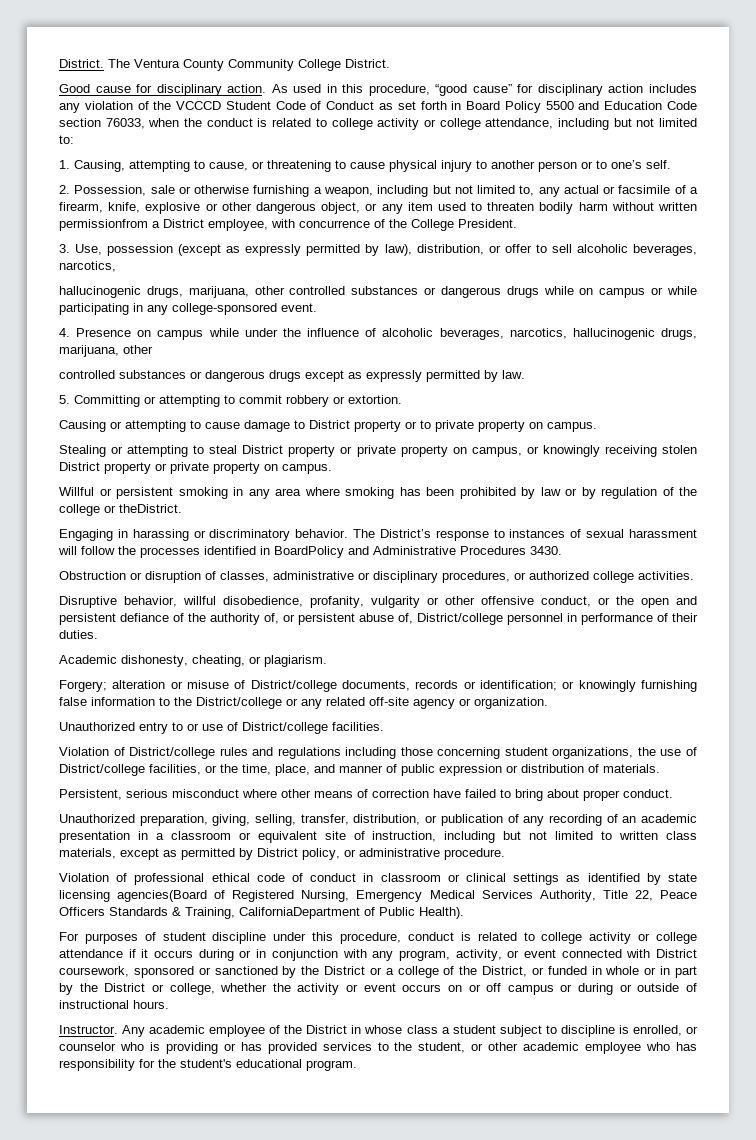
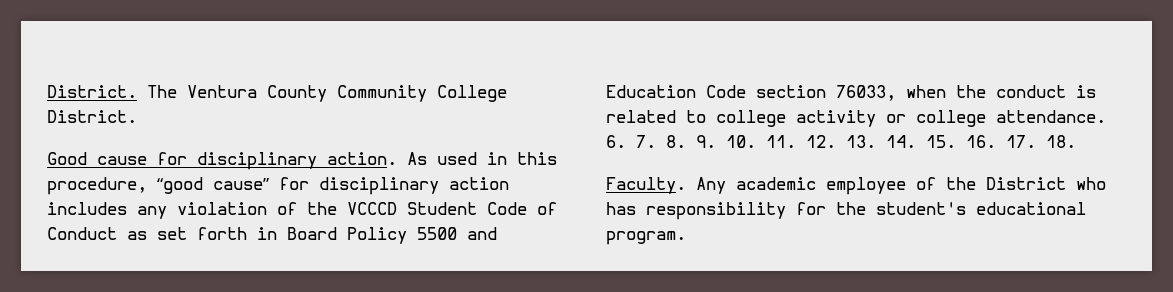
- As used in this procedure, “good cause” for disciplinary action includes any violation of the VCCCD Student Code of Conduct as set forth in Board Policy 5500 and Education Code section 76033, when the conduct is related to college activity or college attendance, including but not limited to:
- 1. Causing, attempting to cause, or threatening to cause physical injury to another person or to one’s self.
- 2. Possession, sale or otherwise furnishing a weapon, including but not limited to, any actual or facsimile of a firearm, knife, explosive or other dangerous object, or any item used to threaten bodily harm without written permissionfrom a District employee, with concurrence of the College President.
- 3. Use, possession (except as expressly permitted by law), distribution, or offer to sell alcoholic beverages, narcotics,
- hallucinogenic drugs, marijuana, other controlled substances or dangerous drugs while on campus or while participating in any college-sponsored event.
- 4. Presence on campus while under the influence of alcoholic beverages, narcotics, hallucinogenic drugs, marijuana, other
- controlled substances or dangerous drugs except as expressly permitted by law.
- 5. Committing or attempting to commit robbery or extortion.
- Causing or attempting to cause damage to District property or to private property on campus.
- Stealing or attempting to steal District property or private property on campus, or knowingly receiving stolen District property or private property on campus.
- Willful or persistent smoking in any area where smoking has been prohibited by law or by regulation of the college or theDistrict.
- Engaging in harassing or discriminatory behavior. The District’s response to instances of sexual harassment will follow the processes identified in BoardPolicy and Administrative Procedures 3430.
- Obstruction or disruption of classes, administrative or disciplinary procedures, or authorized college activities.
- Disruptive behavior, willful disobedience, profanity, vulgarity or other offensive conduct, or the open and persistent defiance of the authority of, or persistent abuse of, District/college personnel in performance of their duties.
- Academic dishonesty, cheating, or plagiarism.
- Forgery; alteration or misuse of District/college documents, records or identification; or knowingly furnishing false information to the District/college or any related off-site agency or organization.
- Unauthorized entry to or use of District/college facilities.
- Violation of District/college rules and regulations including those concerning student organizations, the use of District/college facilities, or the time, place, and manner of public expression or distribution of materials.
- Persistent, serious misconduct where other means of correction have failed to bring about proper conduct.
- Unauthorized preparation, giving, selling, transfer, distribution, or publication of any recording of an academic presentation in a classroom or equivalent site of instruction, including but not limited to written class materials, except as permitted by District policy, or administrative procedure.
- Violation of professional ethical code of conduct in classroom or clinical settings as identified by state licensing agencies(Board of Registered Nursing, Emergency Medical Services Authority, Title 22, Peace Officers Standards & Training, CaliforniaDepartment of Public Health).
- For purposes of student discipline under this procedure, conduct is related to college activity or college attendance if it occurs during or in conjunction with any program, activity, or event connected with District coursework, sponsored or sanctioned by the District or a college of the District, or funded in whole or in part by the District or college, whether the activity or event occurs on or off campus or during or outside of instructional hours.
- Instructor.
+ As used in this procedure, “good cause” for disciplinary action includes any violation of the VCCCD Student Code of Conduct as set forth in Board Policy 5500 and Education Code section 76033, when the conduct is related to college activity or college attendance. 6. 7. 8. 9. 10. 11. 12. 13. 14. 15. 16. 17. 18.
+ Faculty.
- Any academic employee of the District in whose class a student subject to discipline is enrolled, or counselor who is providing or has provided services to the student, or other academic employee who has responsibility for the student's educational program.
+ Any academic employee of the District who has responsibility for the student's educational program.

